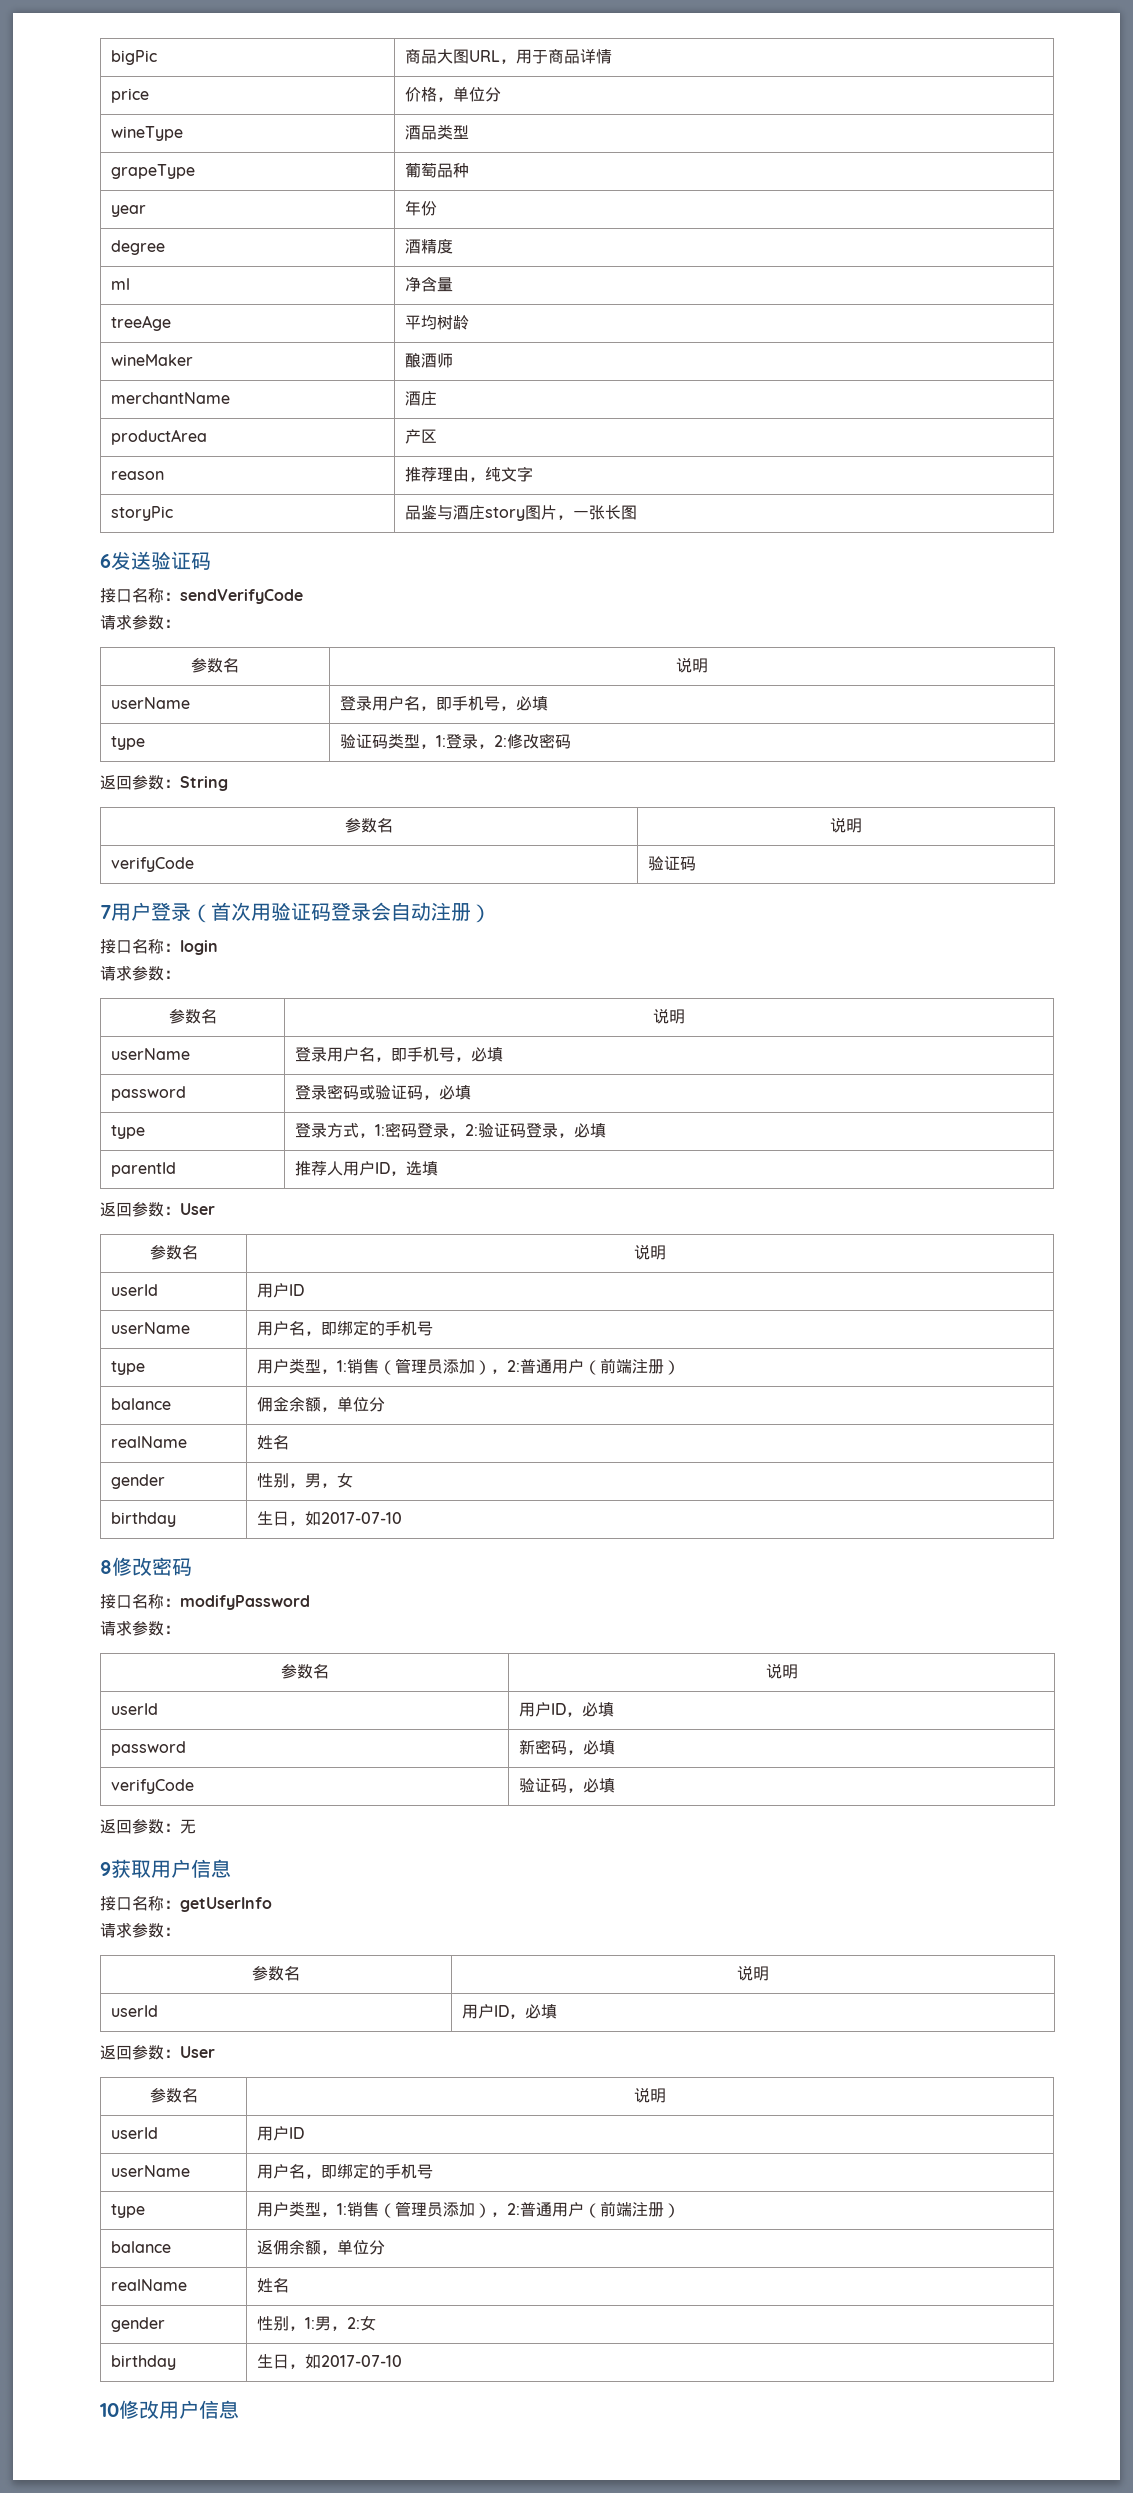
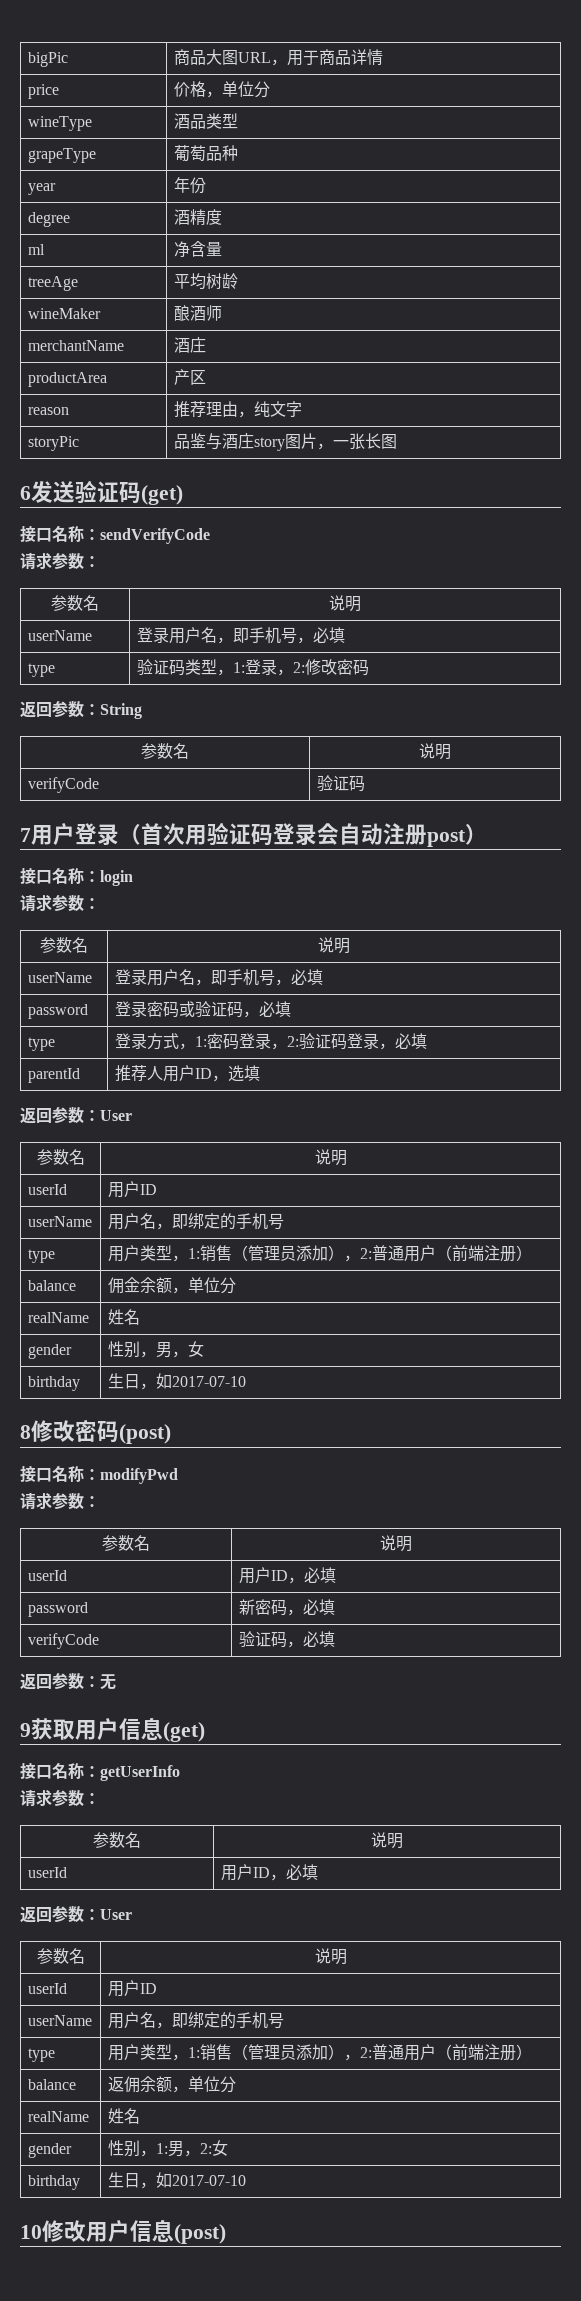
- 6发送验证码
+ 6发送验证码(get)
- 7用户登录（首次用验证码登录会自动注册）
+ 7用户登录（首次用验证码登录会自动注册post）
- 8修改密码
- 接口名称：modifyPassword
+ 8修改密码(post)
+ 接口名称：modifyPwd
- 9获取用户信息
+ 9获取用户信息(get)
- 10修改用户信息
+ 10修改用户信息(post)

